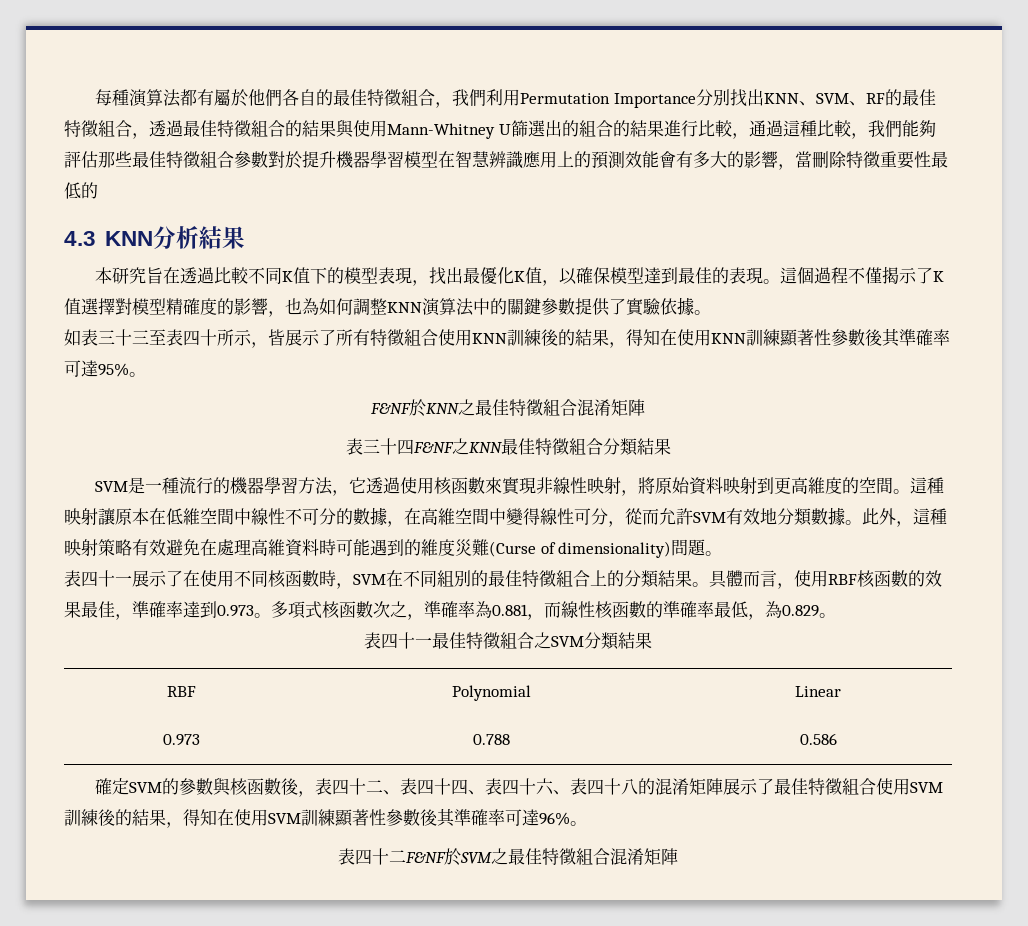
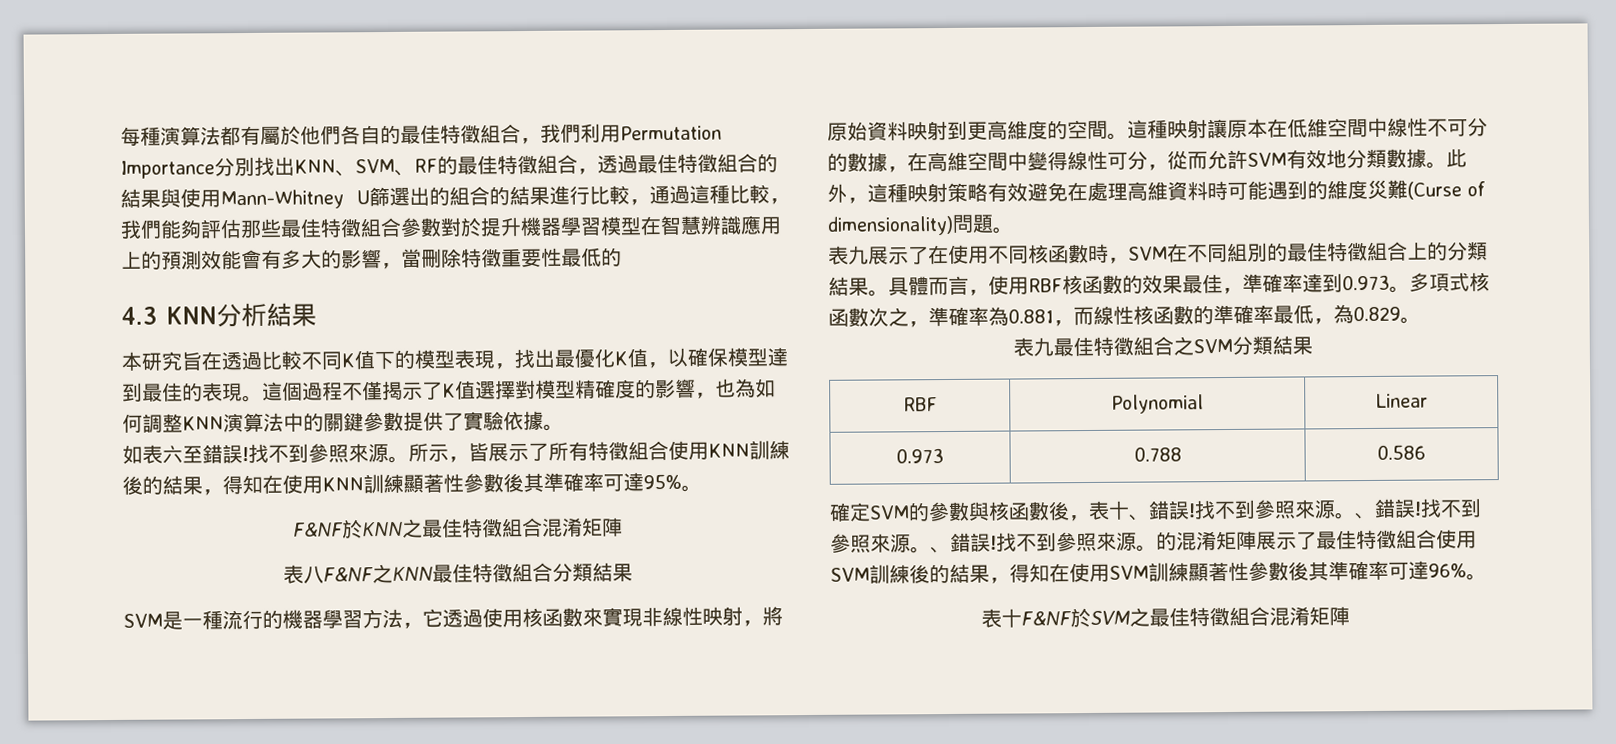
- 如表三十三至表四十所示，皆展示了所有特徵組合使用KNN訓練後的結果，得知在使用KNN訓練顯著性參數後其準確率可達95%。
+ 如表六至錯誤!找不到參照來源。所示，皆展示了所有特徵組合使用KNN訓練後的結果，得知在使用KNN訓練顯著性參數後其準確率可達95%。
- 表三十四F&NF之KNN最佳特徵組合分類結果
+ 表八F&NF之KNN最佳特徵組合分類結果
- 表四十一展示了在使用不同核函數時，SVM在不同組別的最佳特徵組合上的分類結果。
+ 表九展示了在使用不同核函數時，SVM在不同組別的最佳特徵組合上的分類結果。
- 表四十一最佳特徵組合之SVM分類結果
+ 表九最佳特徵組合之SVM分類結果
- 確定SVM的參數與核函數後，表四十二、表四十四、表四十六、表四十八的混淆矩陣展示了最佳特徵組合使用SVM訓練後的結果，得知在使用SVM訓練顯著性參數後其準確率可達96%。
+ 確定SVM的參數與核函數後，表十、錯誤!找不到參照來源。、錯誤!找不到參照來源。、錯誤!找不到參照來源。的混淆矩陣展示了最佳特徵組合使用SVM訓練後的結果，得知在使用SVM訓練顯著性參數後其準確率可達96%。
- 表四十二F&NF於SVM之最佳特徵組合混淆矩陣
+ 表十F&NF於SVM之最佳特徵組合混淆矩陣

